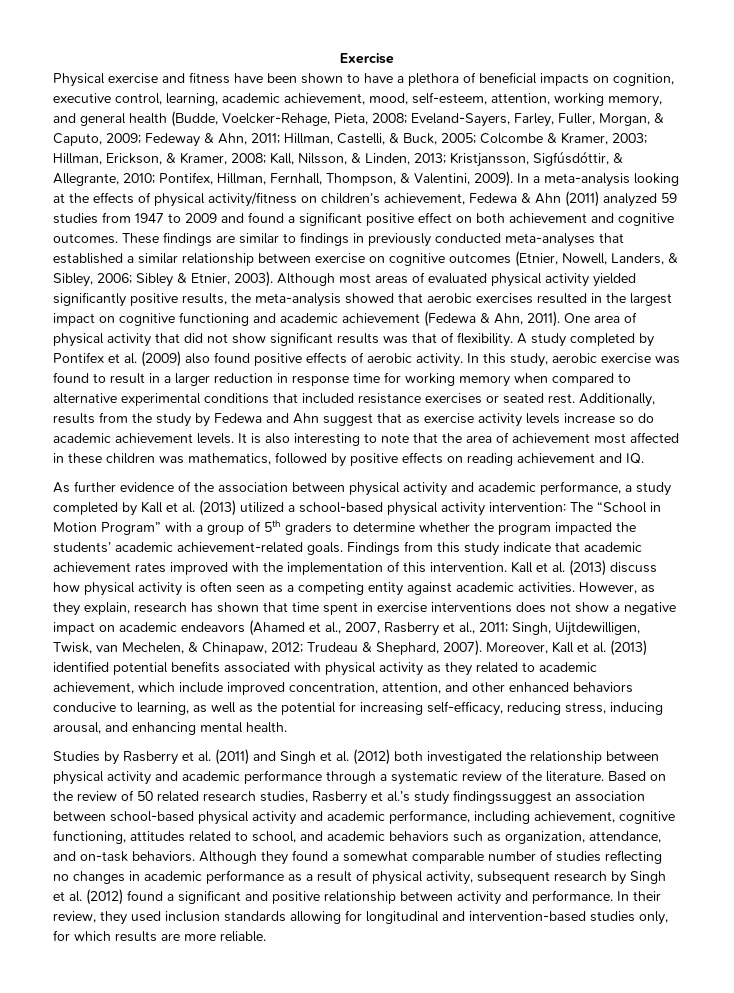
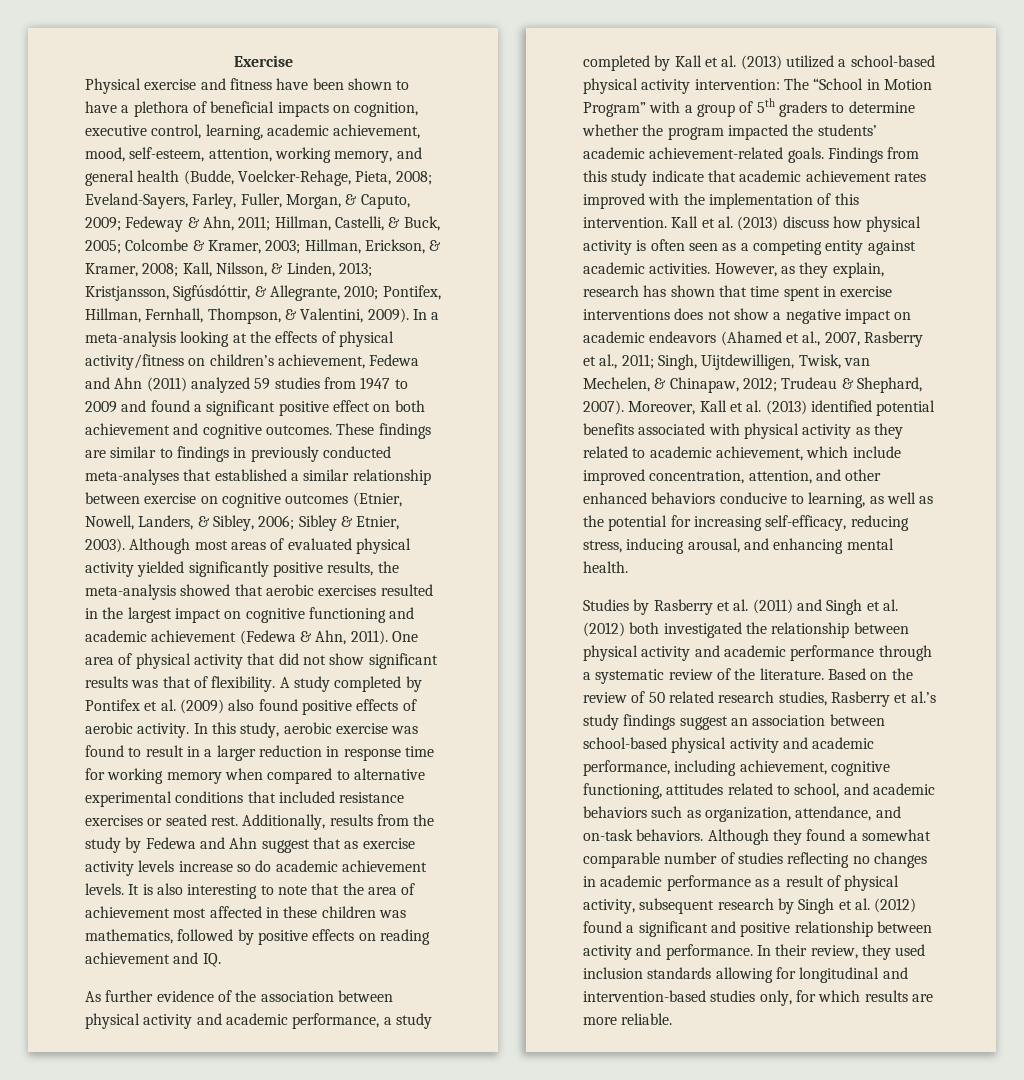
- In a meta-analysis looking at the effects of physical activity/fitness on children’s achievement, Fedewa & Ahn (2011) analyzed 59 studies from 1947 to 2009 and found a significant positive effect on both achievement and cognitive outcomes.
+ In a meta-analysis looking at the effects of physical activity/fitness on children’s achievement, Fedewa and Ahn (2011) analyzed 59 studies from 1947 to 2009 and found a significant positive effect on both achievement and cognitive outcomes.
- Based on the review of 50 related research studies, Rasberry et al.’s study findingssuggest an association between school-based physical activity and academic performance, including achievement, cognitive functioning, attitudes related to school, and academic behaviors such as organization, attendance, and on-task behaviors.
+ Based on the review of 50 related research studies, Rasberry et al.’s study findings suggest an association between school-based physical activity and academic performance, including achievement, cognitive functioning, attitudes related to school, and academic behaviors such as organization, attendance, and on-task behaviors.

